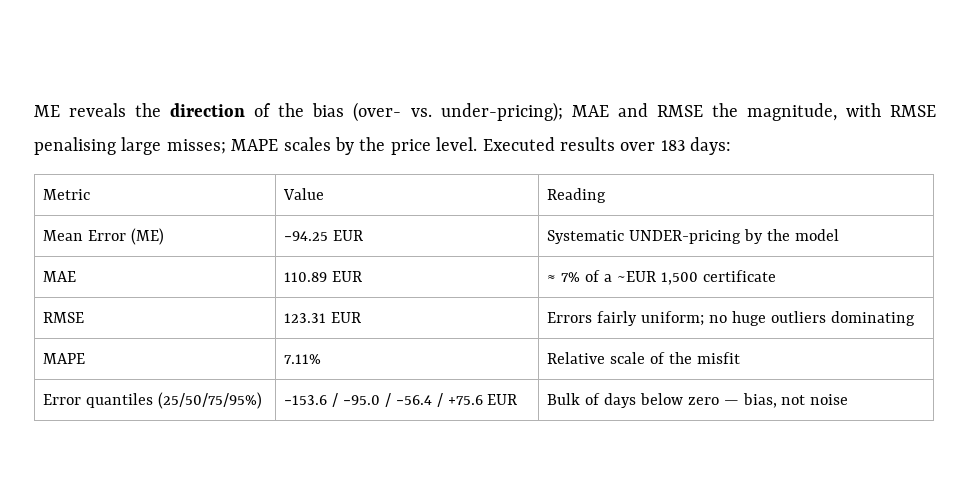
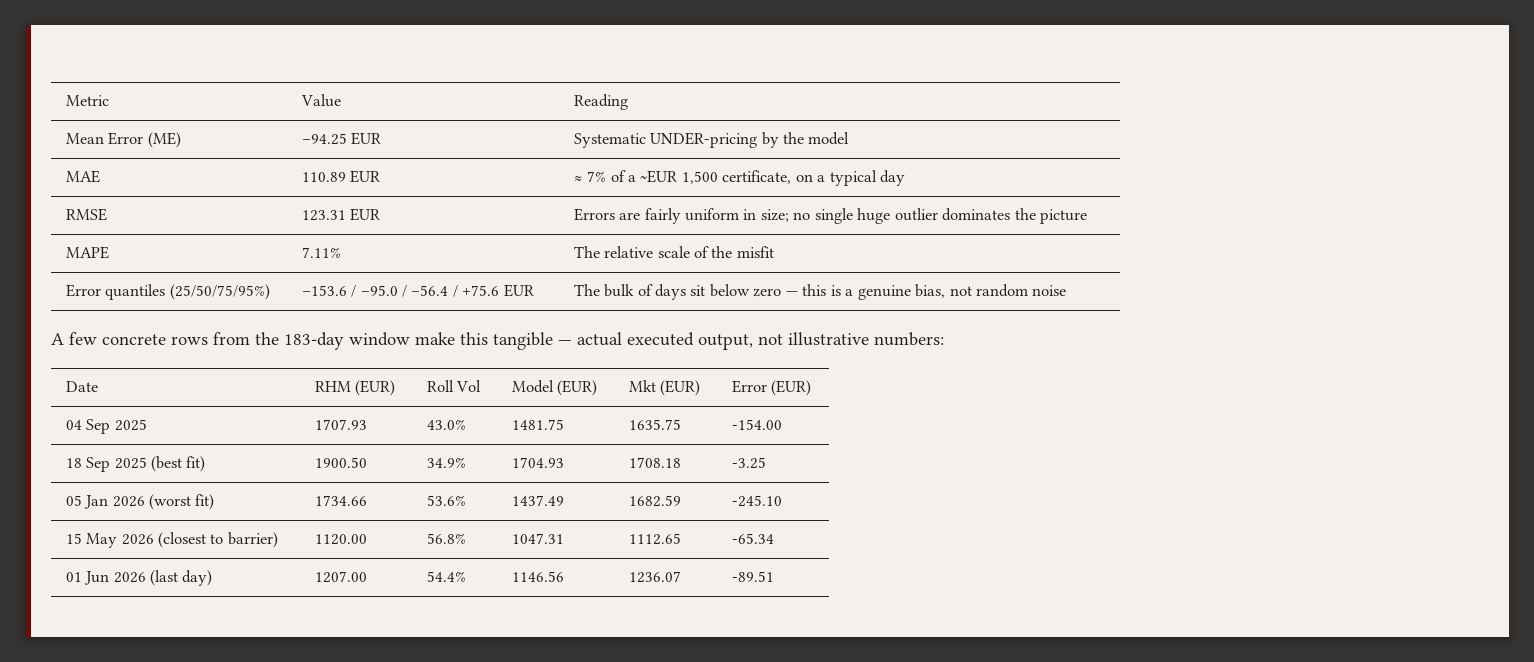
- ME reveals the direction of the bias (over- vs. under-pricing); MAE and RMSE the magnitude, with RMSE penalising large misses; MAPE scales by the price level. Executed results over 183 days:
- MAE | 110.89 EUR | ≈ 7% of a ~EUR 1,500 certificate
+ MAE | 110.89 EUR | ≈ 7% of a ~EUR 1,500 certificate, on a typical day
- RMSE | 123.31 EUR | Errors fairly uniform; no huge outliers dominating
+ RMSE | 123.31 EUR | Errors are fairly uniform in size; no single huge outlier dominates the picture
- MAPE | 7.11% | Relative scale of the misfit
+ MAPE | 7.11% | The relative scale of the misfit
- Error quantiles (25/50/75/95%) | −153.6 / −95.0 / −56.4 / +75.6 EUR | Bulk of days below zero — bias, not noise
+ Error quantiles (25/50/75/95%) | −153.6 / −95.0 / −56.4 / +75.6 EUR | The bulk of days sit below zero — this is a genuine bias, not random noise
+ A few concrete rows from the 183-day window make this tangible — actual executed output, not illustrative numbers:
+ Date | RHM (EUR) | Roll Vol | Model (EUR) | Mkt (EUR) | Error (EUR)
+ 04 Sep 2025 | 1707.93 | 43.0% | 1481.75 | 1635.75 | -154.00
+ 18 Sep 2025 (best fit) | 1900.50 | 34.9% | 1704.93 | 1708.18 | -3.25
+ 05 Jan 2026 (worst fit) | 1734.66 | 53.6% | 1437.49 | 1682.59 | -245.10
+ 15 May 2026 (closest to barrier) | 1120.00 | 56.8% | 1047.31 | 1112.65 | -65.34
+ 01 Jun 2026 (last day) | 1207.00 | 54.4% | 1146.56 | 1236.07 | -89.51

